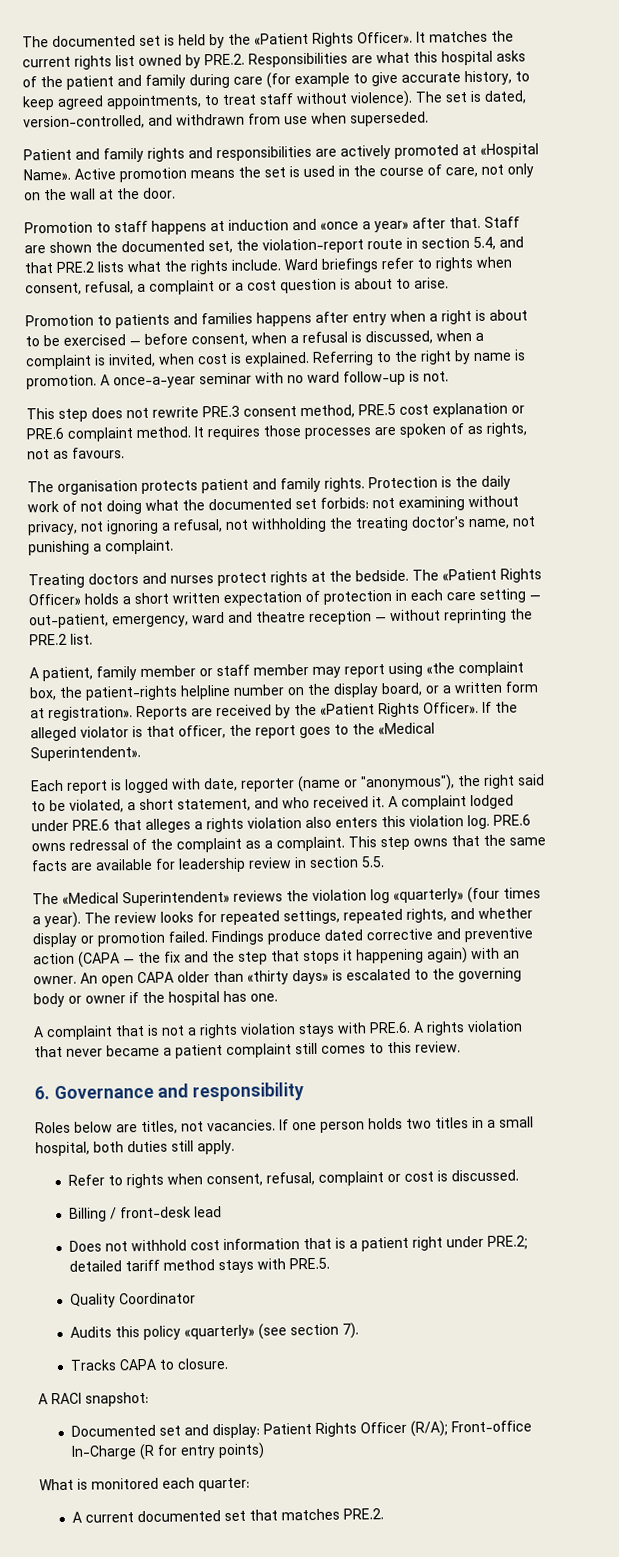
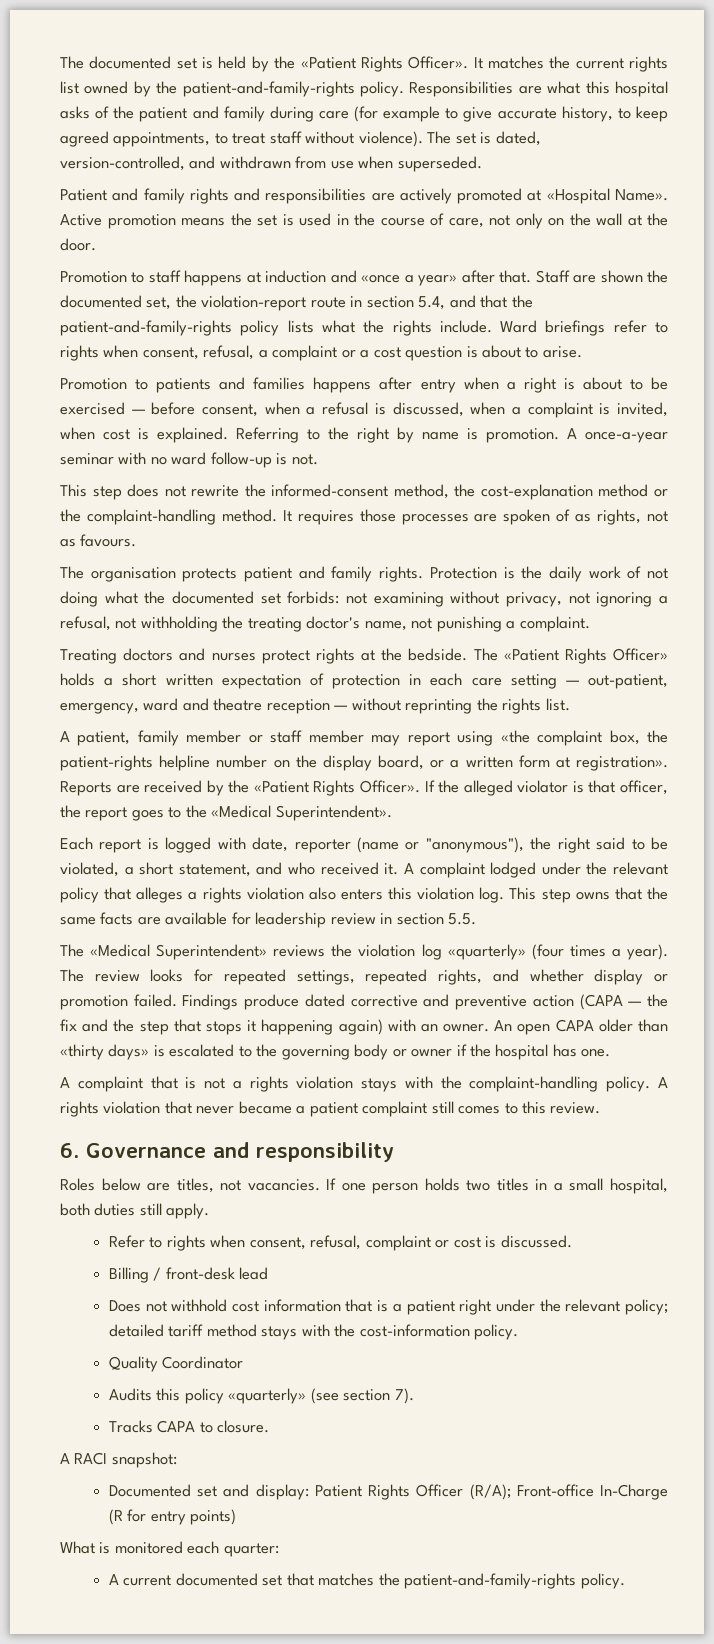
- It matches the current rights list owned by PRE.2. Responsibilities are what this hospital asks of the patient and family during care (for example to give accurate history, to keep agreed appointments, to treat staff without violence).
+ It matches the current rights list owned by the patient-and-family-rights policy. Responsibilities are what this hospital asks of the patient and family during care (for example to give accurate history, to keep agreed appointments, to treat staff without violence).
- Staff are shown the documented set, the violation-report route in section 5.4, and that PRE.2 lists what the rights include.
+ Staff are shown the documented set, the violation-report route in section 5.4, and that the patient-and-family-rights policy lists what the rights include.
- This step does not rewrite PRE.3 consent method, PRE.5 cost explanation or PRE.6 complaint method.
+ This step does not rewrite the informed-consent method, the cost-explanation method or the complaint-handling method.
- The «Patient Rights Officer» holds a short written expectation of protection in each care setting — out-patient, emergency, ward and theatre reception — without reprinting the PRE.2 list.
+ The «Patient Rights Officer» holds a short written expectation of protection in each care setting — out-patient, emergency, ward and theatre reception — without reprinting the rights list.
- A complaint lodged under PRE.6 that alleges a rights violation also enters this violation log.
+ A complaint lodged under the relevant policy that alleges a rights violation also enters this violation log.
- PRE.6 owns redressal of the complaint as a complaint.
- A complaint that is not a rights violation stays with PRE.6. A rights violation that never became a patient complaint still comes to this review.
+ A complaint that is not a rights violation stays with the complaint-handling policy. A rights violation that never became a patient complaint still comes to this review.
- Does not withhold cost information that is a patient right under PRE.2; detailed tariff method stays with PRE.5.
+ Does not withhold cost information that is a patient right under the relevant policy; detailed tariff method stays with the cost-information policy.
- A current documented set that matches PRE.2.
+ A current documented set that matches the patient-and-family-rights policy.

